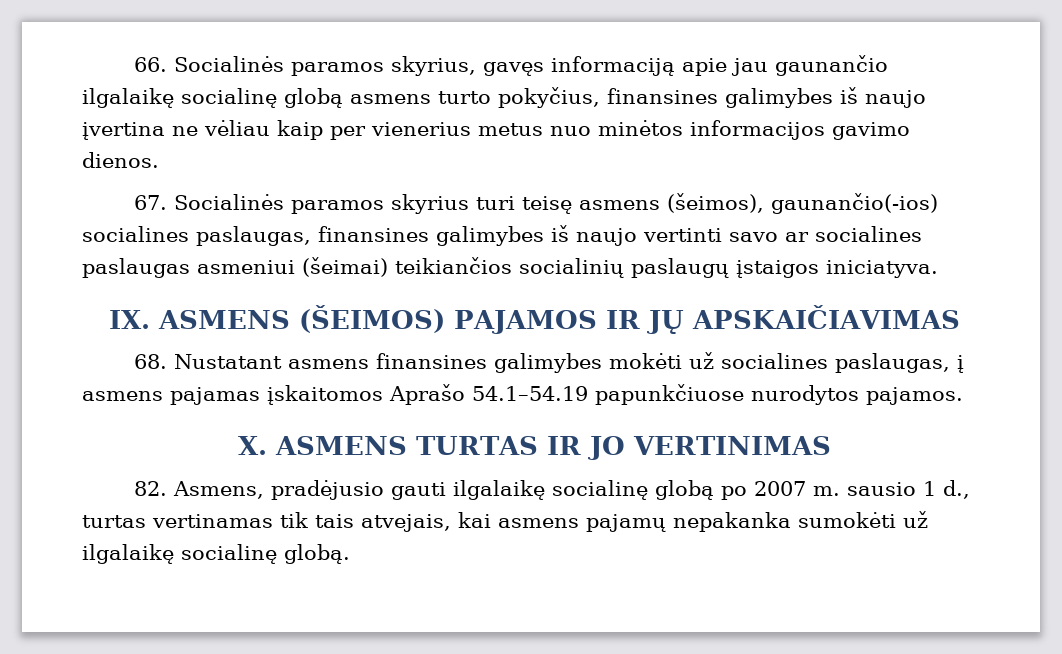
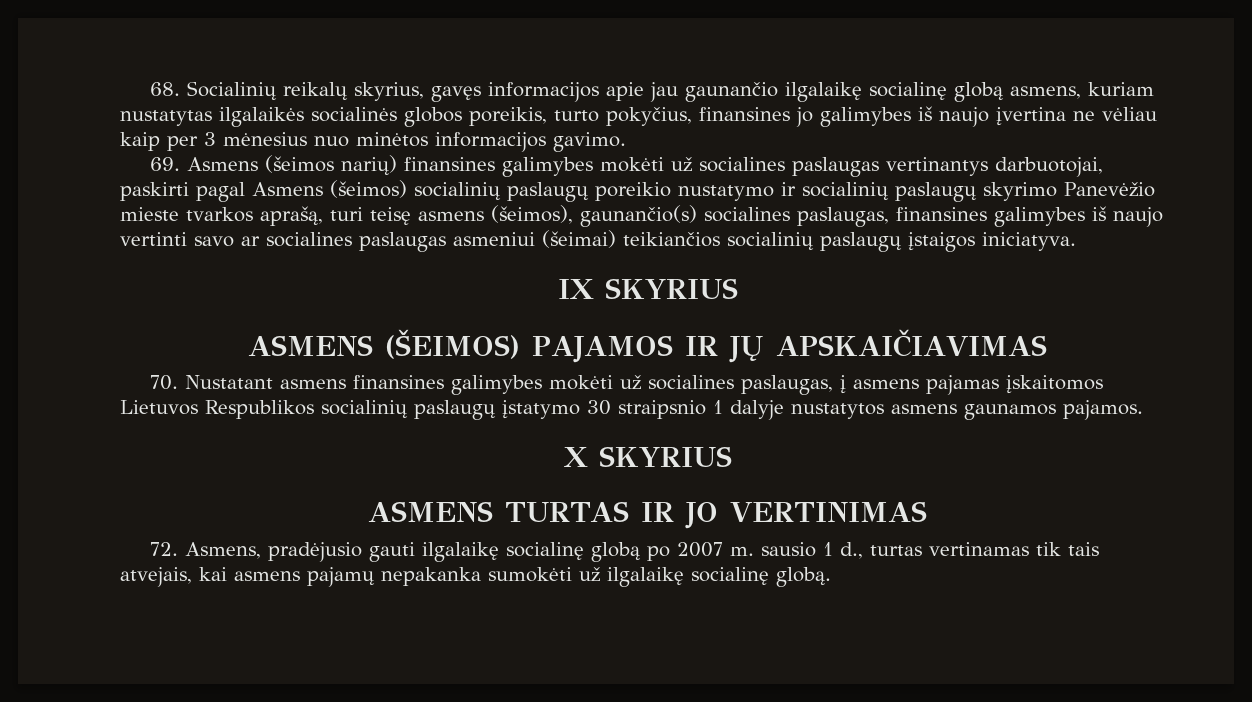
- 66. Socialinės paramos skyrius, gavęs informaciją apie jau gaunančio ilgalaikę socialinę globą asmens turto pokyčius, finansines galimybes iš naujo įvertina ne vėliau kaip per vienerius metus nuo minėtos informacijos gavimo dienos.
- 67. Socialinės paramos skyrius turi teisę asmens (šeimos), gaunančio(-ios) socialines paslaugas, finansines galimybes iš naujo vertinti savo ar socialines paslaugas asmeniui (šeimai) teikiančios socialinių paslaugų įstaigos iniciatyva.
+ 68. Socialinių reikalų skyrius, gavęs informacijos apie jau gaunančio ilgalaikę socialinę globą asmens, kuriam nustatytas ilgalaikės socialinės globos poreikis, turto pokyčius, finansines jo galimybes iš naujo įvertina ne vėliau kaip per 3 mėnesius nuo minėtos informacijos gavimo.
+ 69. Asmens (šeimos narių) finansines galimybes mokėti už socialines paslaugas vertinantys darbuotojai, paskirti pagal Asmens (šeimos) socialinių paslaugų poreikio nustatymo ir socialinių paslaugų skyrimo Panevėžio mieste tvarkos aprašą, turi teisę asmens (šeimos), gaunančio(s) socialines paslaugas, finansines galimybes iš naujo vertinti savo ar socialines paslaugas asmeniui (šeimai) teikiančios socialinių paslaugų įstaigos iniciatyva.
- IX. ASMENS (ŠEIMOS) PAJAMOS IR JŲ APSKAIČIAVIMAS
+ IX SKYRIUS
+ ASMENS (ŠEIMOS) PAJAMOS IR JŲ APSKAIČIAVIMAS
- 68. Nustatant asmens finansines galimybes mokėti už socialines paslaugas, į asmens pajamas įskaitomos Aprašo 54.1–54.19 papunkčiuose nurodytos pajamos.
+ 70. Nustatant asmens finansines galimybes mokėti už socialines paslaugas, į asmens pajamas įskaitomos Lietuvos Respublikos socialinių paslaugų įstatymo 30 straipsnio 1 dalyje nustatytos asmens gaunamos pajamos.
- X. ASMENS TURTAS IR JO VERTINIMAS
+ X SKYRIUS
+ ASMENS TURTAS IR JO VERTINIMAS
- 82. Asmens, pradėjusio gauti ilgalaikę socialinę globą po 2007 m. sausio 1 d., turtas vertinamas tik tais atvejais, kai asmens pajamų nepakanka sumokėti už ilgalaikę socialinę globą.
+ 72. Asmens, pradėjusio gauti ilgalaikę socialinę globą po 2007 m. sausio 1 d., turtas vertinamas tik tais atvejais, kai asmens pajamų nepakanka sumokėti už ilgalaikę socialinę globą.

